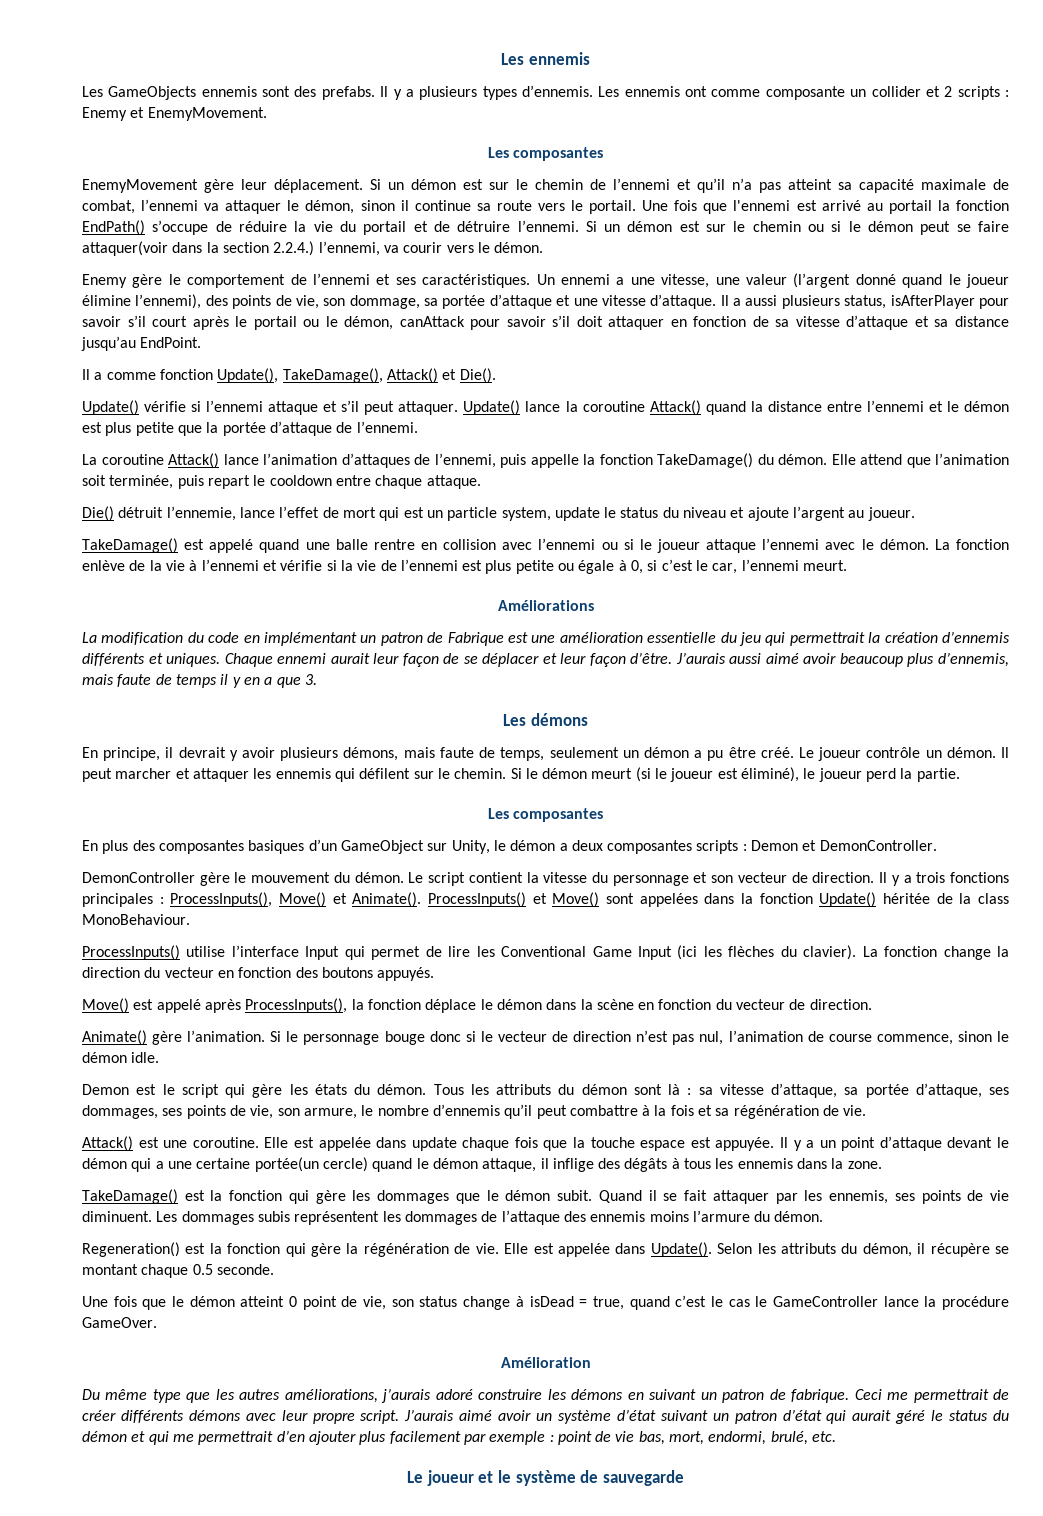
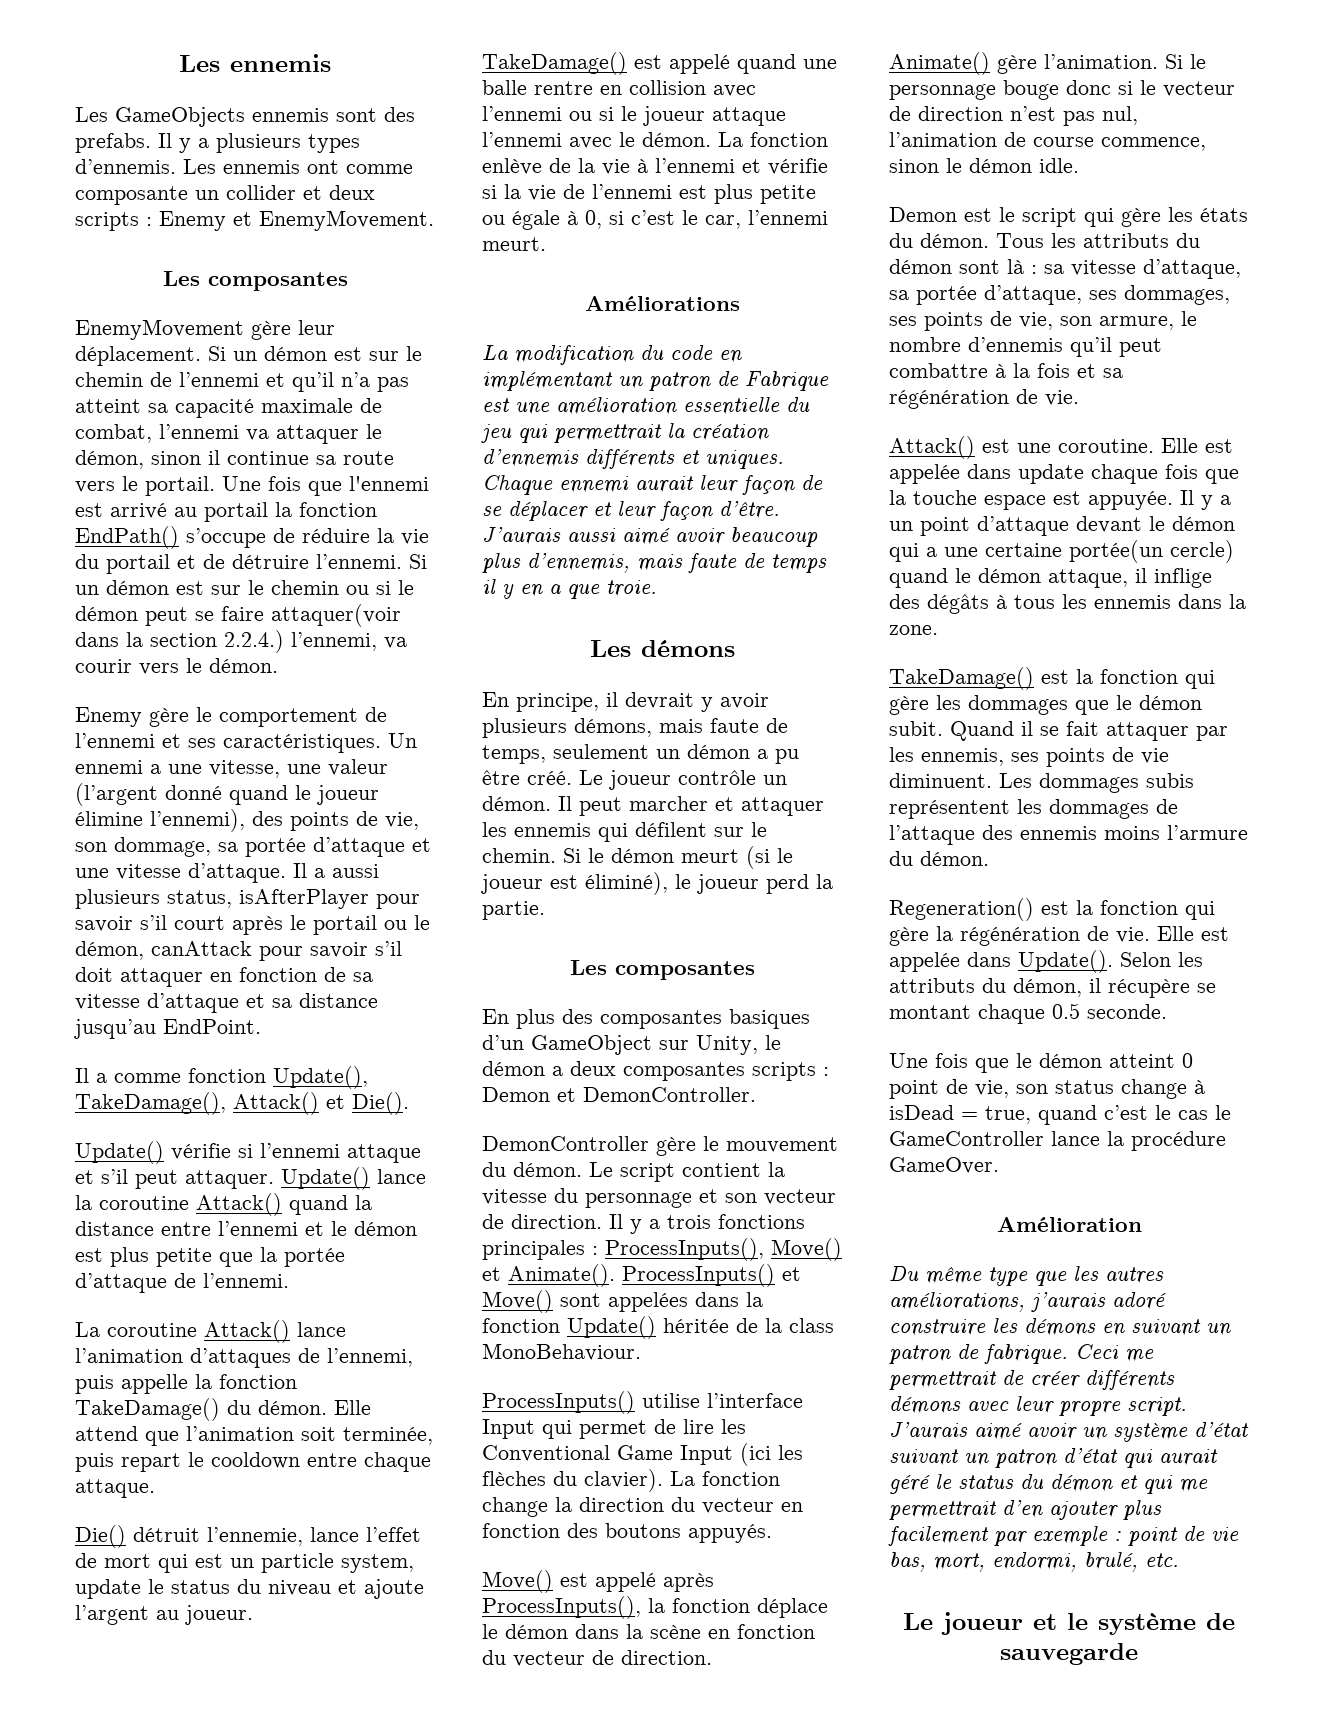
- Les ennemis ont comme composante un collider et 2 scripts : Enemy et EnemyMovement.
+ Les ennemis ont comme composante un collider et deux scripts : Enemy et EnemyMovement.
- J’aurais aussi aimé avoir beaucoup plus d’ennemis, mais faute de temps il y en a que 3.
+ J’aurais aussi aimé avoir beaucoup plus d’ennemis, mais faute de temps il y en a que troie.

